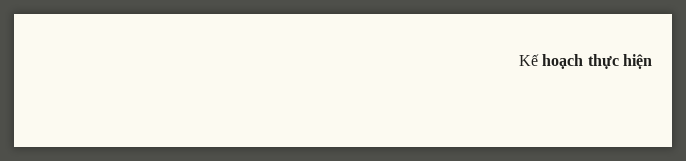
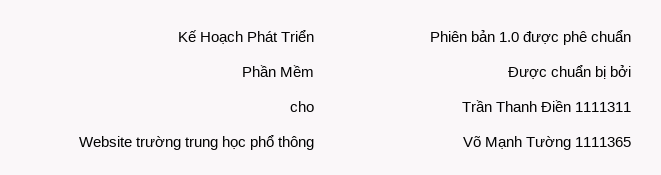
- Kế hoạch thực hiện
+ Kế Hoạch Phát Triển
+ Phần Mềm
+ cho
+ Website trường trung học phổ thông
+ Phiên bản 1.0 được phê chuẩn
+ Được chuẩn bị bởi
+ Trần Thanh Điền 1111311
+ Võ Mạnh Tường 1111365

